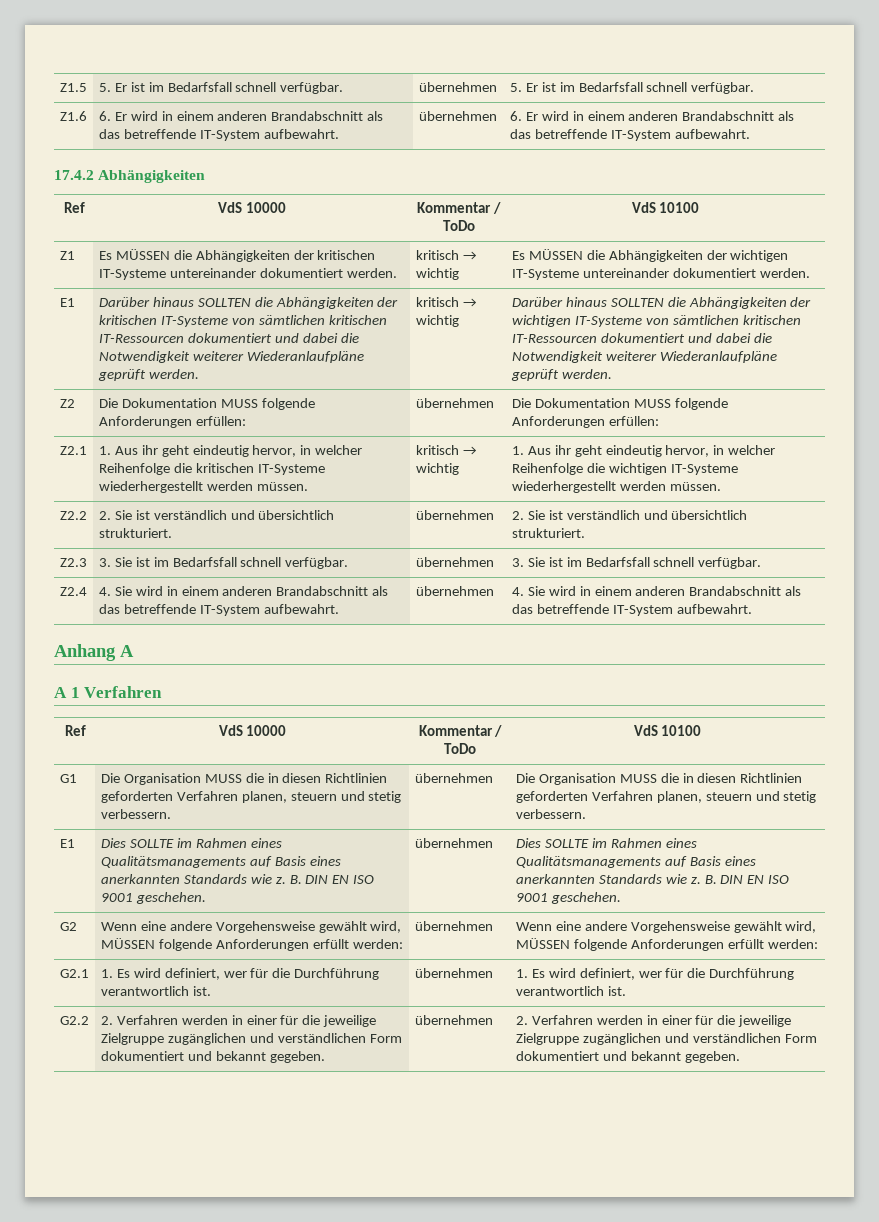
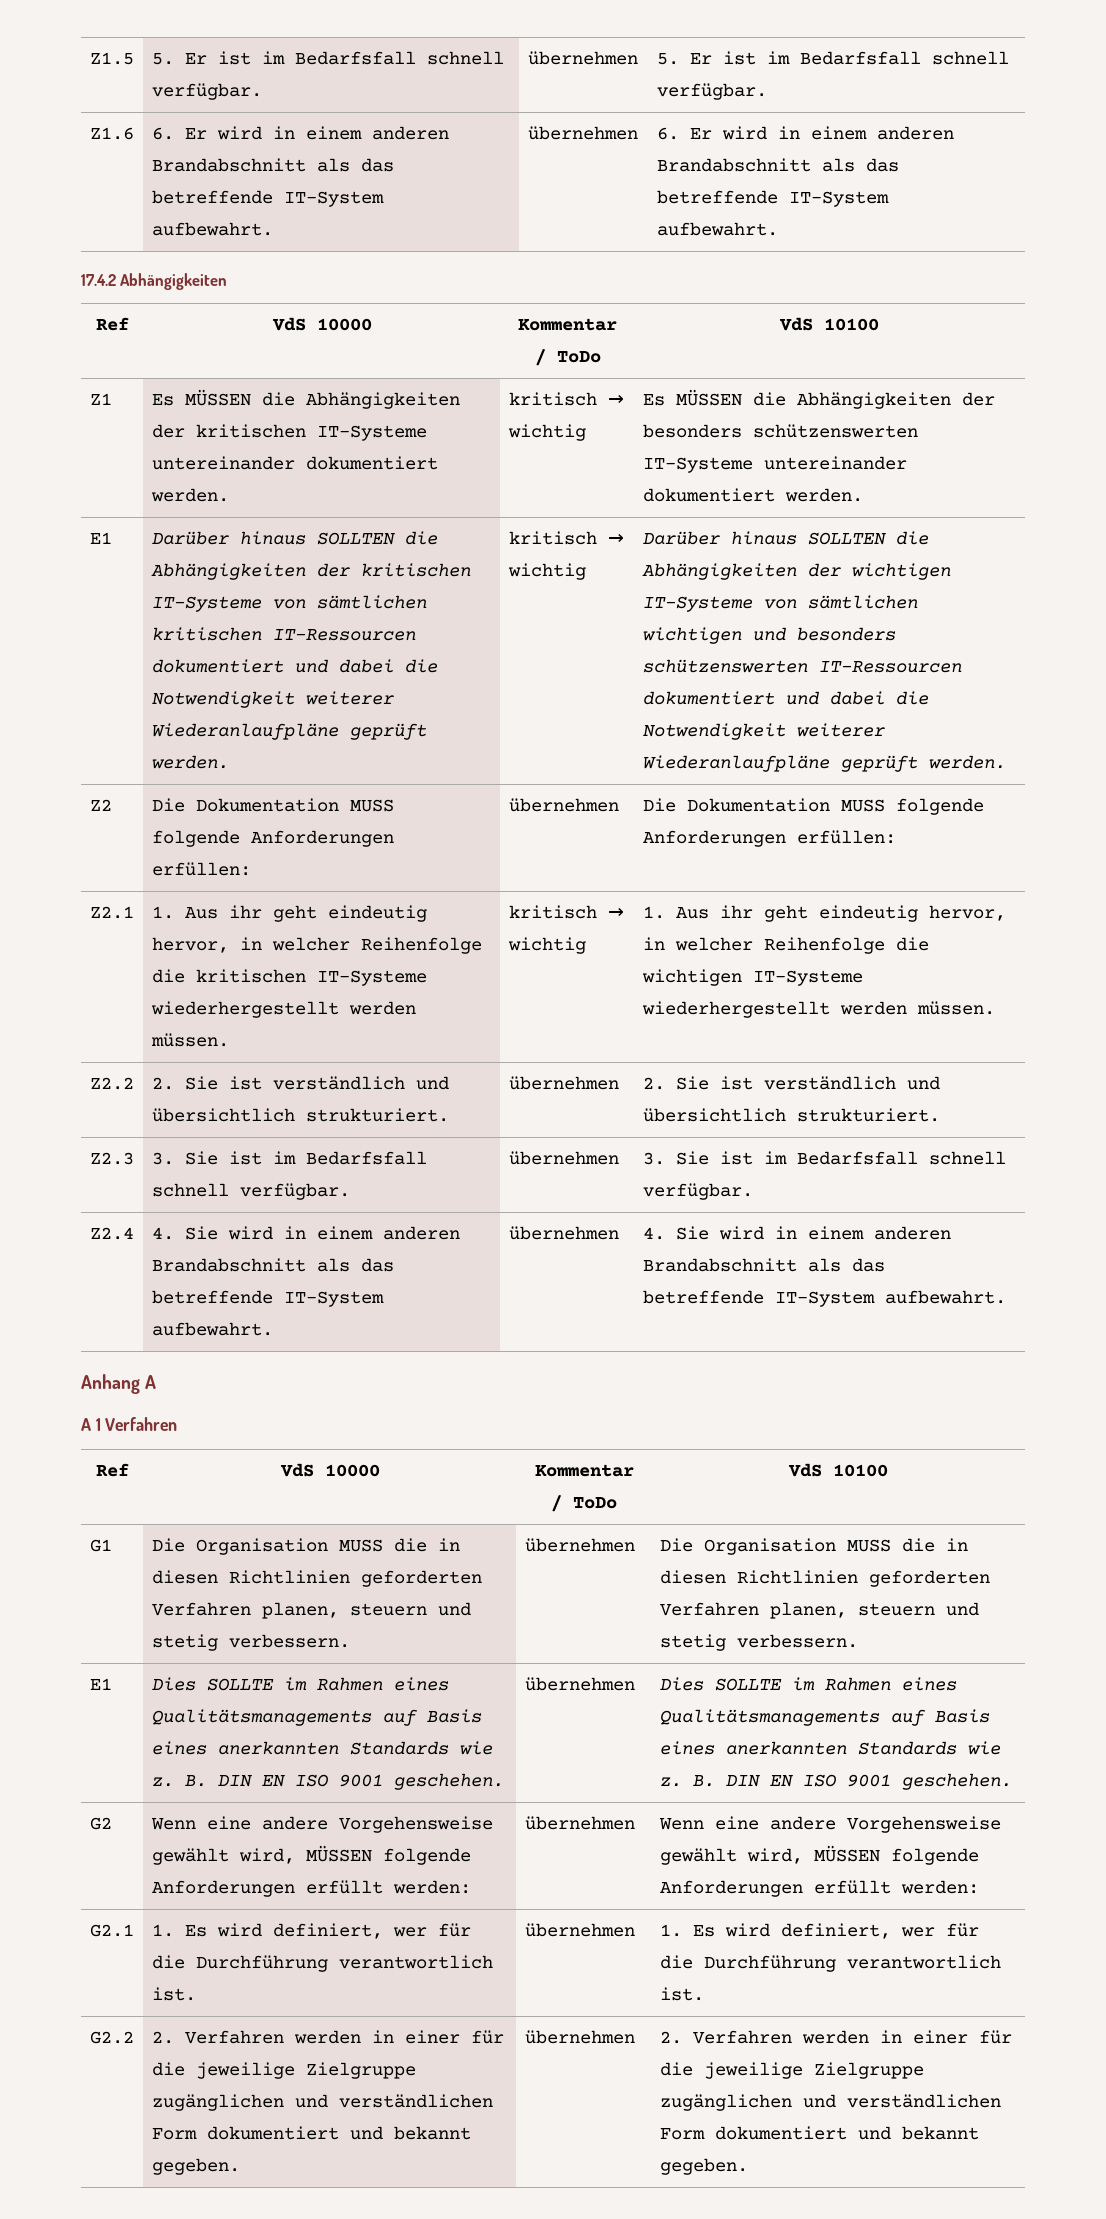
- Z1 | Es MÜSSEN die Abhängigkeiten der kritischen IT-Systeme untereinander dokumentiert werden. | kritisch → wichtig | Es MÜSSEN die Abhängigkeiten der wichtigen IT-Systeme untereinander dokumentiert werden.
+ Z1 | Es MÜSSEN die Abhängigkeiten der kritischen IT-Systeme untereinander dokumentiert werden. | kritisch → wichtig | Es MÜSSEN die Abhängigkeiten der besonders schützenswerten IT-Systeme untereinander dokumentiert werden.
- Darüber hinaus SOLLTEN die Abhängigkeiten der wichtigen IT-Systeme von sämtlichen kritischen IT-Ressourcen dokumentiert und dabei die Notwendigkeit weiterer Wiederanlaufpläne geprüft werden.
+ Darüber hinaus SOLLTEN die Abhängigkeiten der wichtigen IT-Systeme von sämtlichen wichtigen und besonders schützenswerten IT-Ressourcen dokumentiert und dabei die Notwendigkeit weiterer Wiederanlaufpläne geprüft werden.

